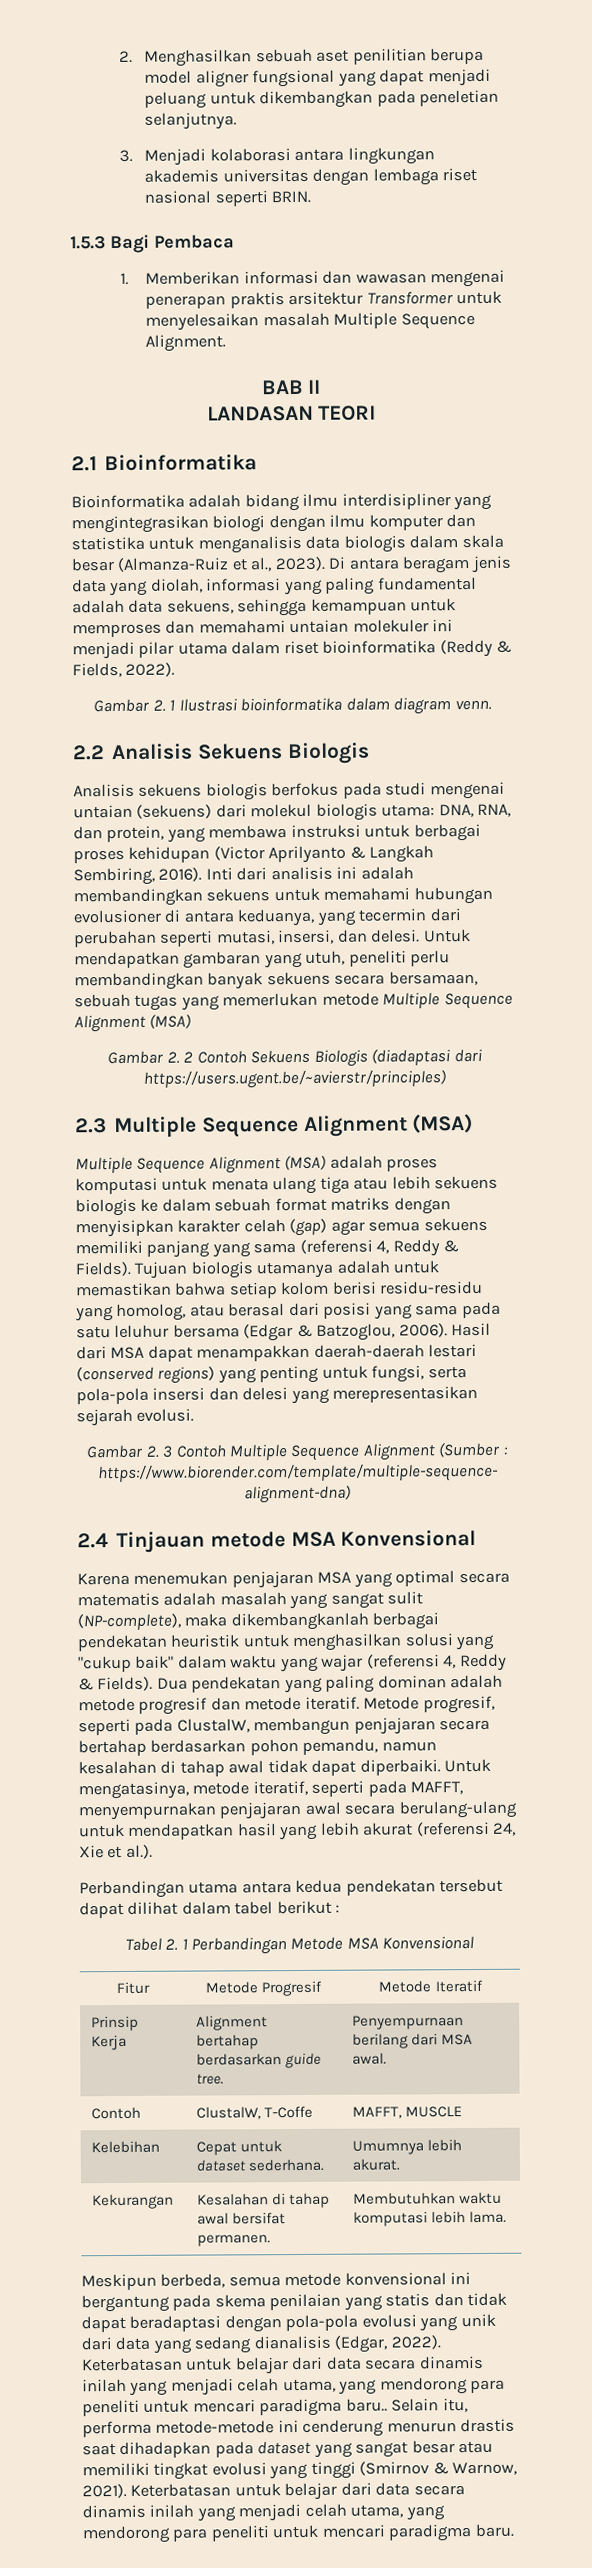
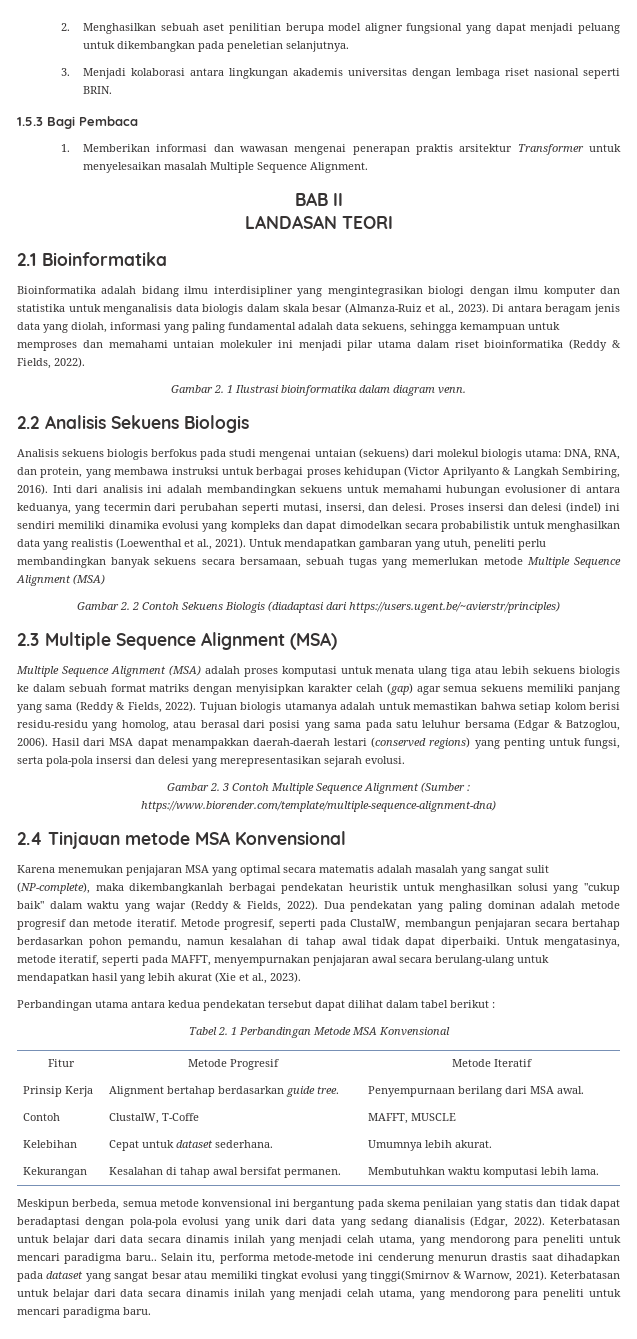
+ Proses insersi dan delesi (indel) ini sendiri memiliki dinamika evolusi yang kompleks dan dapat dimodelkan secara probabilistik untuk menghasilkan data yang realistis (Loewenthal et al., 2021).
- Multiple Sequence Alignment (MSA) adalah proses komputasi untuk menata ulang tiga atau lebih sekuens biologis ke dalam sebuah format matriks dengan menyisipkan karakter celah (gap) agar semua sekuens memiliki panjang yang sama (referensi 4, Reddy & Fields).
+ Multiple Sequence Alignment (MSA) adalah proses komputasi untuk menata ulang tiga atau lebih sekuens biologis ke dalam sebuah format matriks dengan menyisipkan karakter celah (gap) agar semua sekuens memiliki panjang yang sama (Reddy & Fields, 2022).
- Karena menemukan penjajaran MSA yang optimal secara matematis adalah masalah yang sangat sulit (NP-complete), maka dikembangkanlah berbagai pendekatan heuristik untuk menghasilkan solusi yang "cukup baik" dalam waktu yang wajar (referensi 4, Reddy & Fields).
+ Karena menemukan penjajaran MSA yang optimal secara matematis adalah masalah yang sangat sulit (NP-complete), maka dikembangkanlah berbagai pendekatan heuristik untuk menghasilkan solusi yang "cukup baik" dalam waktu yang wajar (Reddy & Fields, 2022).
- Untuk mengatasinya, metode iteratif, seperti pada MAFFT, menyempurnakan penjajaran awal secara berulang-ulang untuk mendapatkan hasil yang lebih akurat (referensi 24, Xie et al.).
+ Untuk mengatasinya, metode iteratif, seperti pada MAFFT, menyempurnakan penjajaran awal secara berulang-ulang untuk mendapatkan hasil yang lebih akurat (Xie et al., 2023).
- Selain itu, performa metode-metode ini cenderung menurun drastis saat dihadapkan pada dataset yang sangat besar atau memiliki tingkat evolusi yang tinggi (Smirnov & Warnow, 2021).
+ Selain itu, performa metode-metode ini cenderung menurun drastis saat dihadapkan pada dataset yang sangat besar atau memiliki tingkat evolusi yang tinggi(Smirnov & Warnow, 2021).

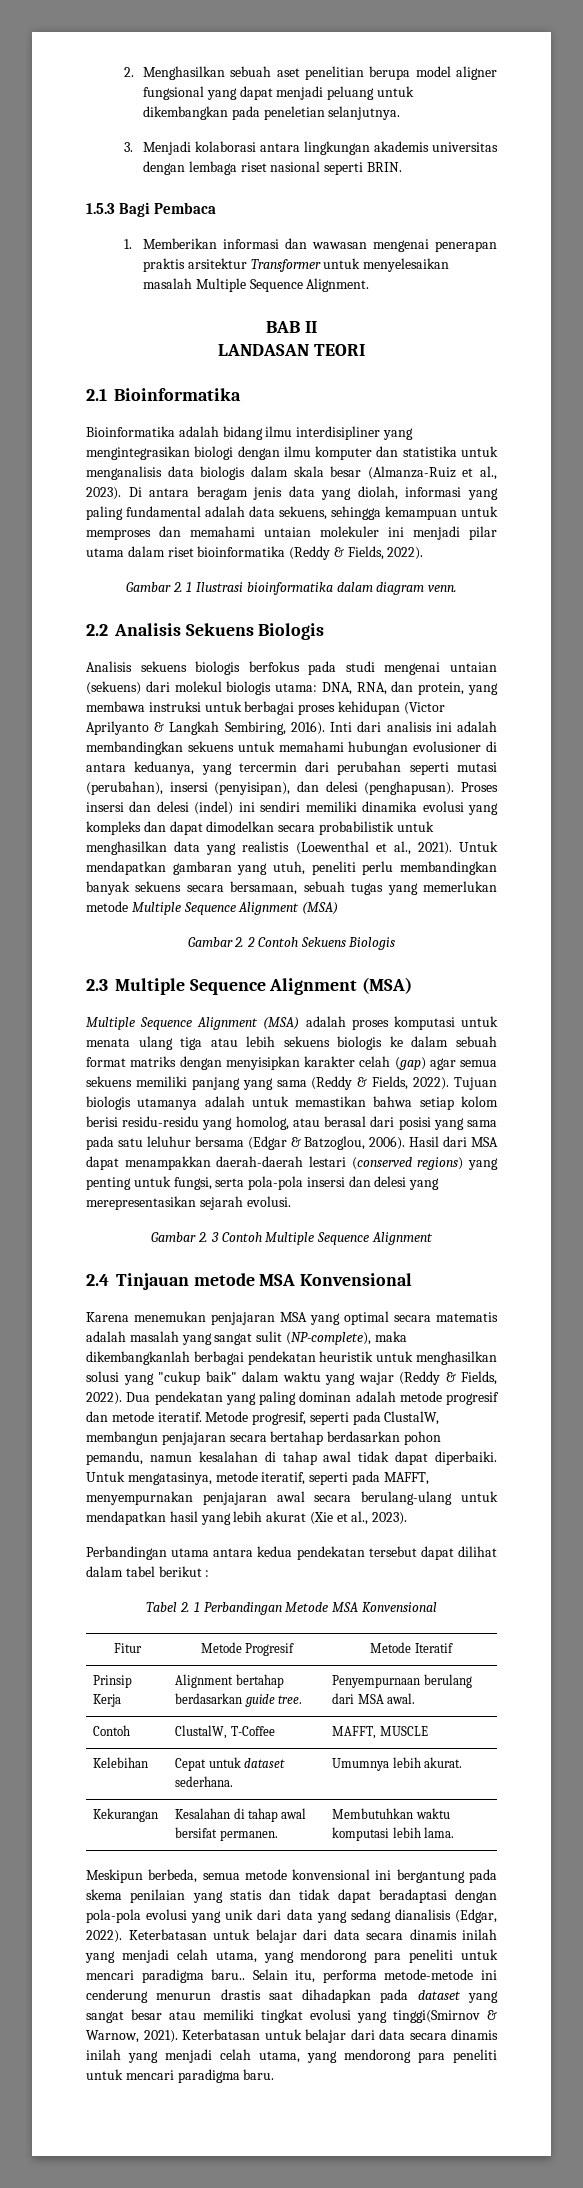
- 2. Menghasilkan sebuah aset penilitian berupa model aligner fungsional yang dapat menjadi peluang untuk dikembangkan pada peneletian selanjutnya.
+ 2. Menghasilkan sebuah aset penelitian berupa model aligner fungsional yang dapat menjadi peluang untuk dikembangkan pada peneletian selanjutnya.
- Inti dari analisis ini adalah membandingkan sekuens untuk memahami hubungan evolusioner di antara keduanya, yang tecermin dari perubahan seperti mutasi, insersi, dan delesi.
+ Inti dari analisis ini adalah membandingkan sekuens untuk memahami hubungan evolusioner di antara keduanya, yang tercermin dari perubahan seperti mutasi (perubahan), insersi (penyisipan), dan delesi (penghapusan).
- Gambar 2. 2 Contoh Sekuens Biologis (diadaptasi dari https://users.ugent.be/~avierstr/principles)
+ Gambar 2. 2 Contoh Sekuens Biologis
- Gambar 2. 3 Contoh Multiple Sequence Alignment (Sumber : https://www.biorender.com/template/multiple-sequence-alignment-dna)
+ Gambar 2. 3 Contoh Multiple Sequence Alignment
- Prinsip Kerja | Alignment bertahap berdasarkan guide tree. | Penyempurnaan berilang dari MSA awal.
+ Prinsip Kerja | Alignment bertahap berdasarkan guide tree. | Penyempurnaan berulang dari MSA awal.
- Contoh | ClustalW, T-Coffe | MAFFT, MUSCLE
+ Contoh | ClustalW, T-Coffee | MAFFT, MUSCLE

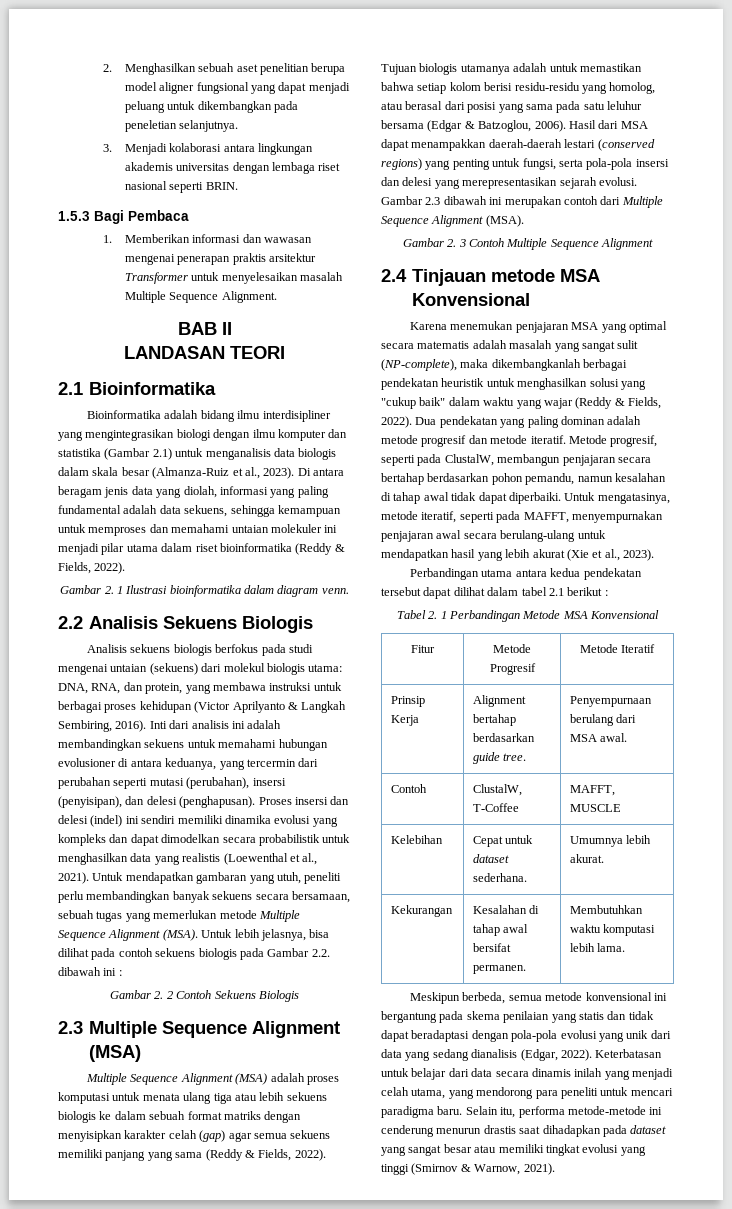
- Bioinformatika adalah bidang ilmu interdisipliner yang mengintegrasikan biologi dengan ilmu komputer dan statistika untuk menganalisis data biologis dalam skala besar (Almanza-Ruiz et al., 2023).
+ Bioinformatika adalah bidang ilmu interdisipliner yang mengintegrasikan biologi dengan ilmu komputer dan statistika (Gambar 2.1) untuk menganalisis data biologis dalam skala besar (Almanza-Ruiz et al., 2023).
- Untuk mendapatkan gambaran yang utuh, peneliti perlu membandingkan banyak sekuens secara bersamaan, sebuah tugas yang memerlukan metode Multiple Sequence Alignment (MSA)
+ Untuk mendapatkan gambaran yang utuh, peneliti perlu membandingkan banyak sekuens secara bersamaan, sebuah tugas yang memerlukan metode Multiple Sequence Alignment (MSA). Untuk lebih jelasnya, bisa dilihat pada contoh sekuens biologis pada Gambar 2.2. dibawah ini :
+ Gambar 2.3 dibawah ini merupakan contoh dari Multiple Sequence Alignment (MSA).
- Perbandingan utama antara kedua pendekatan tersebut dapat dilihat dalam tabel berikut :
+ Perbandingan utama antara kedua pendekatan tersebut dapat dilihat dalam tabel 2.1 berikut :
- Keterbatasan untuk belajar dari data secara dinamis inilah yang menjadi celah utama, yang mendorong para peneliti untuk mencari paradigma baru..
+ Keterbatasan untuk belajar dari data secara dinamis inilah yang menjadi celah utama, yang mendorong para peneliti untuk mencari paradigma baru.
- Selain itu, performa metode-metode ini cenderung menurun drastis saat dihadapkan pada dataset yang sangat besar atau memiliki tingkat evolusi yang tinggi(Smirnov & Warnow, 2021). Keterbatasan untuk belajar dari data secara dinamis inilah yang menjadi celah utama, yang mendorong para peneliti untuk mencari paradigma baru.
+ Selain itu, performa metode-metode ini cenderung menurun drastis saat dihadapkan pada dataset yang sangat besar atau memiliki tingkat evolusi yang tinggi (Smirnov & Warnow, 2021).

